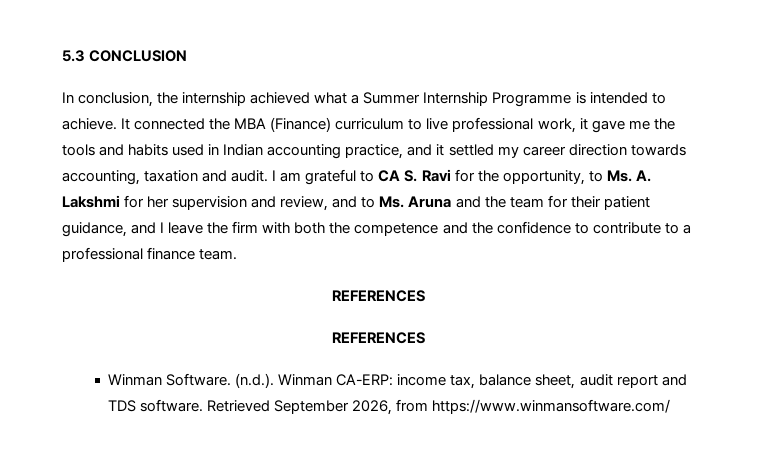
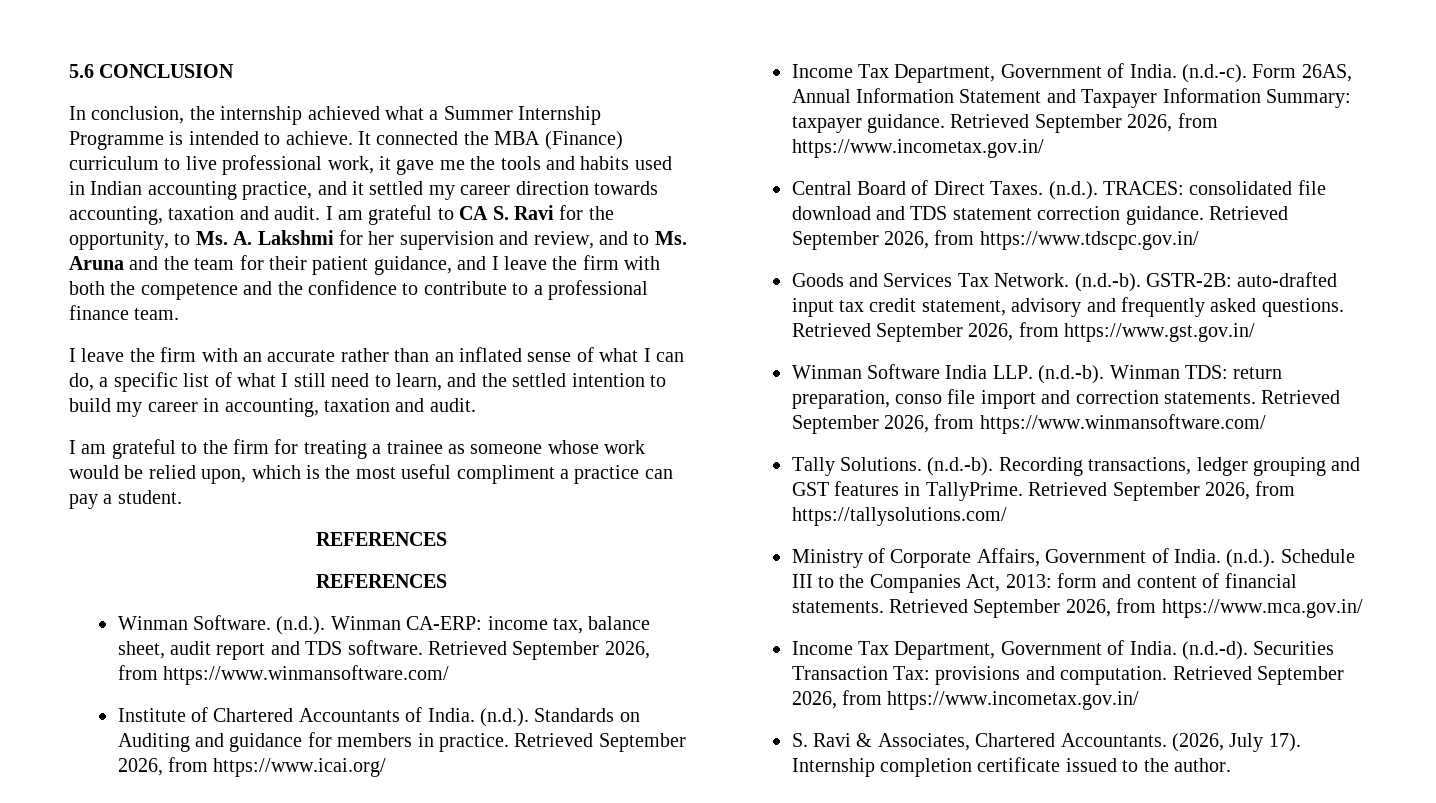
- 5.3 CONCLUSION
+ 5.6 CONCLUSION
+ I leave the firm with an accurate rather than an inflated sense of what I can do, a specific list of what I still need to learn, and the settled intention to build my career in accounting, taxation and audit.
+ I am grateful to the firm for treating a trainee as someone whose work would be relied upon, which is the most useful compliment a practice can pay a student.
+ Institute of Chartered Accountants of India. (n.d.). Standards on Auditing and guidance for members in practice. Retrieved September 2026, from https://www.icai.org/
+ Income Tax Department, Government of India. (n.d.-c). Form 26AS, Annual Information Statement and Taxpayer Information Summary: taxpayer guidance. Retrieved September 2026, from https://www.incometax.gov.in/
+ Central Board of Direct Taxes. (n.d.). TRACES: consolidated file download and TDS statement correction guidance. Retrieved September 2026, from https://www.tdscpc.gov.in/
+ Goods and Services Tax Network. (n.d.-b). GSTR-2B: auto-drafted input tax credit statement, advisory and frequently asked questions. Retrieved September 2026, from https://www.gst.gov.in/
+ Winman Software India LLP. (n.d.-b). Winman TDS: return preparation, conso file import and correction statements. Retrieved September 2026, from https://www.winmansoftware.com/
+ Tally Solutions. (n.d.-b). Recording transactions, ledger grouping and GST features in TallyPrime. Retrieved September 2026, from https://tallysolutions.com/
+ Ministry of Corporate Affairs, Government of India. (n.d.). Schedule III to the Companies Act, 2013: form and content of financial statements. Retrieved September 2026, from https://www.mca.gov.in/
+ Income Tax Department, Government of India. (n.d.-d). Securities Transaction Tax: provisions and computation. Retrieved September 2026, from https://www.incometax.gov.in/
+ S. Ravi & Associates, Chartered Accountants. (2026, July 17). Internship completion certificate issued to the author.

